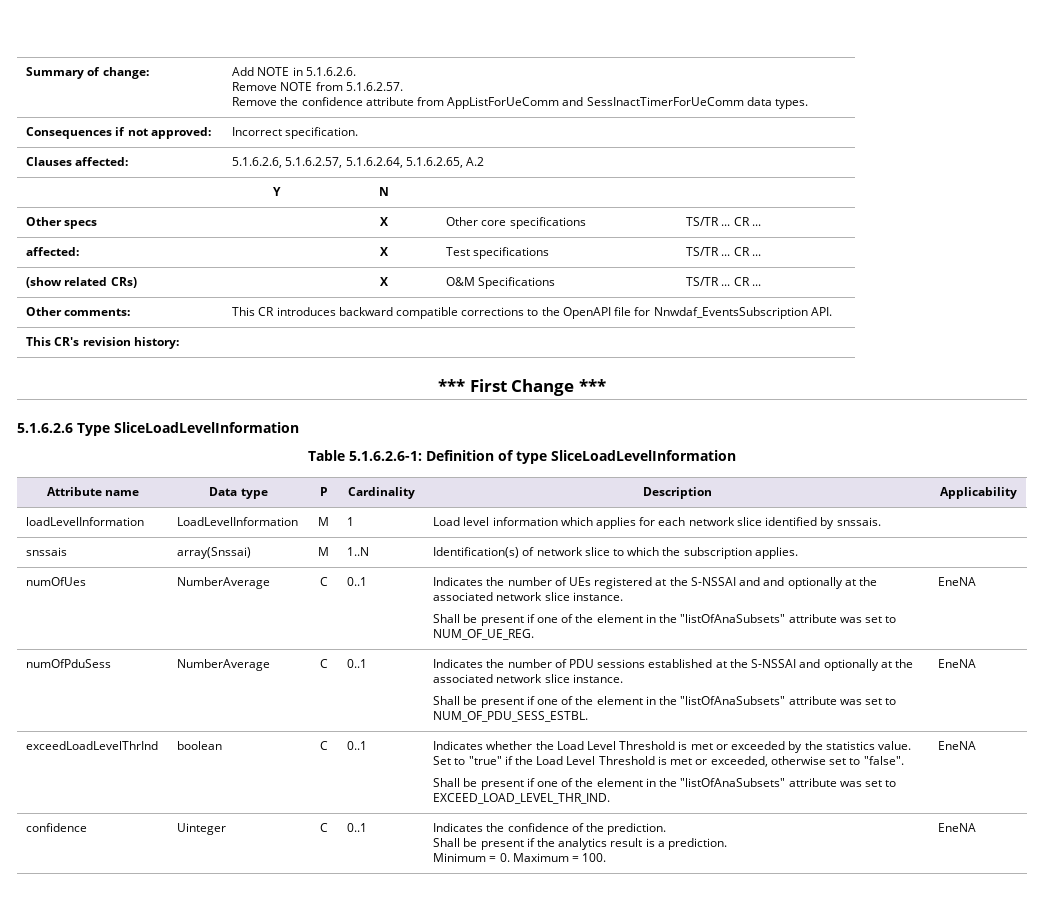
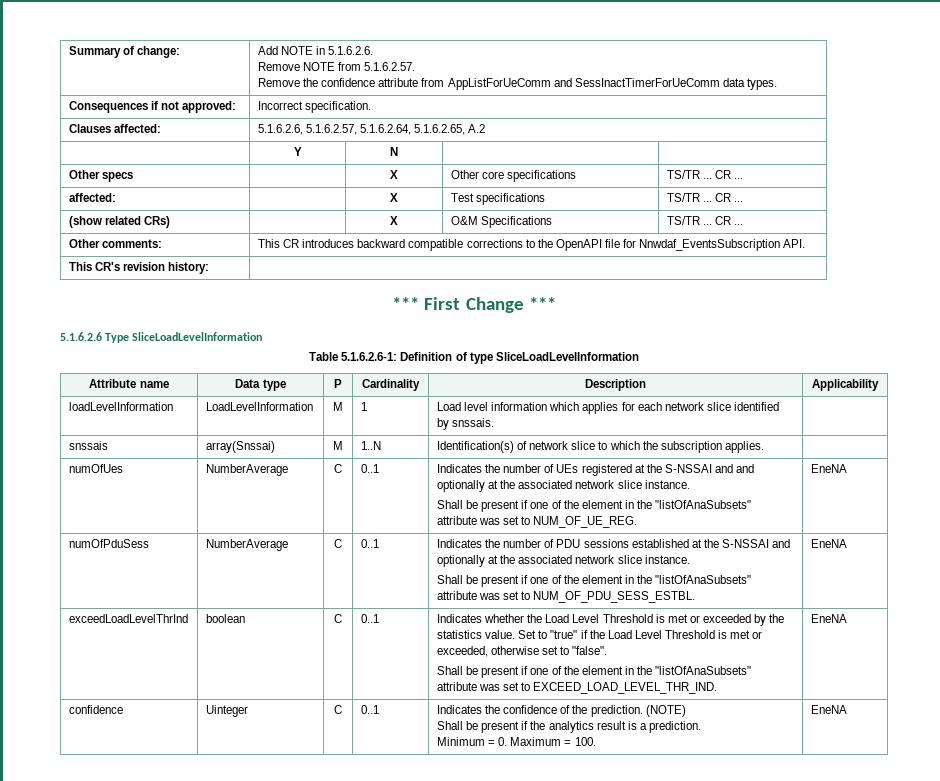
- confidence | Uinteger | C | 0..1 | Indicates the confidence of the prediction.
+ confidence | Uinteger | C | 0..1 | Indicates the confidence of the prediction. (NOTE)

